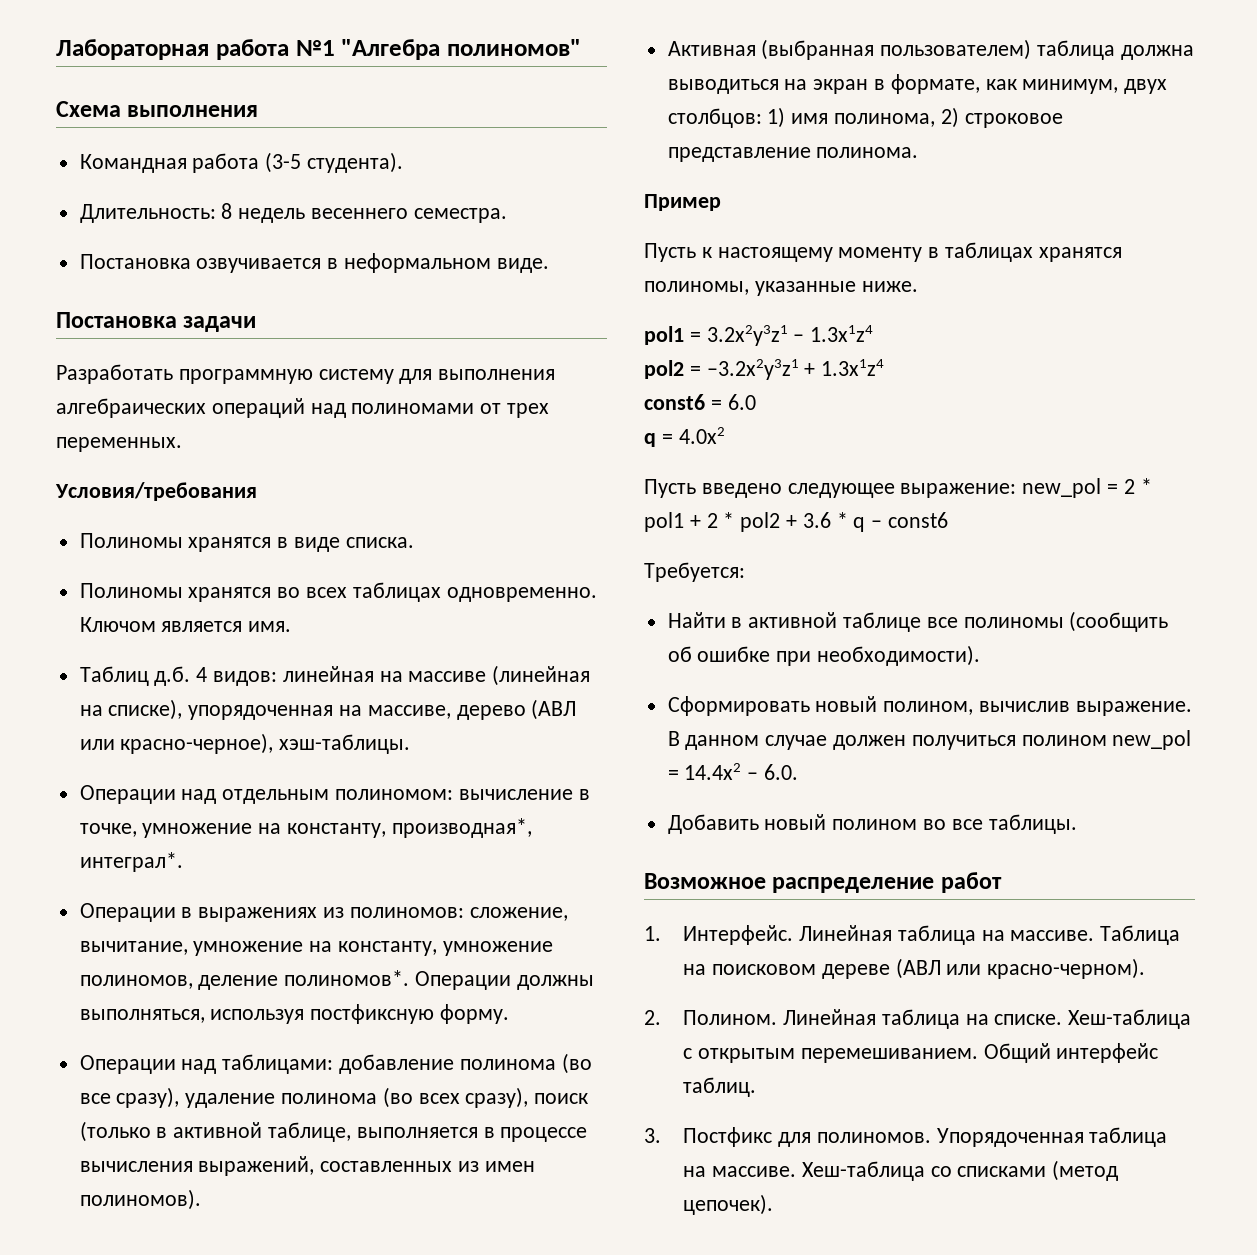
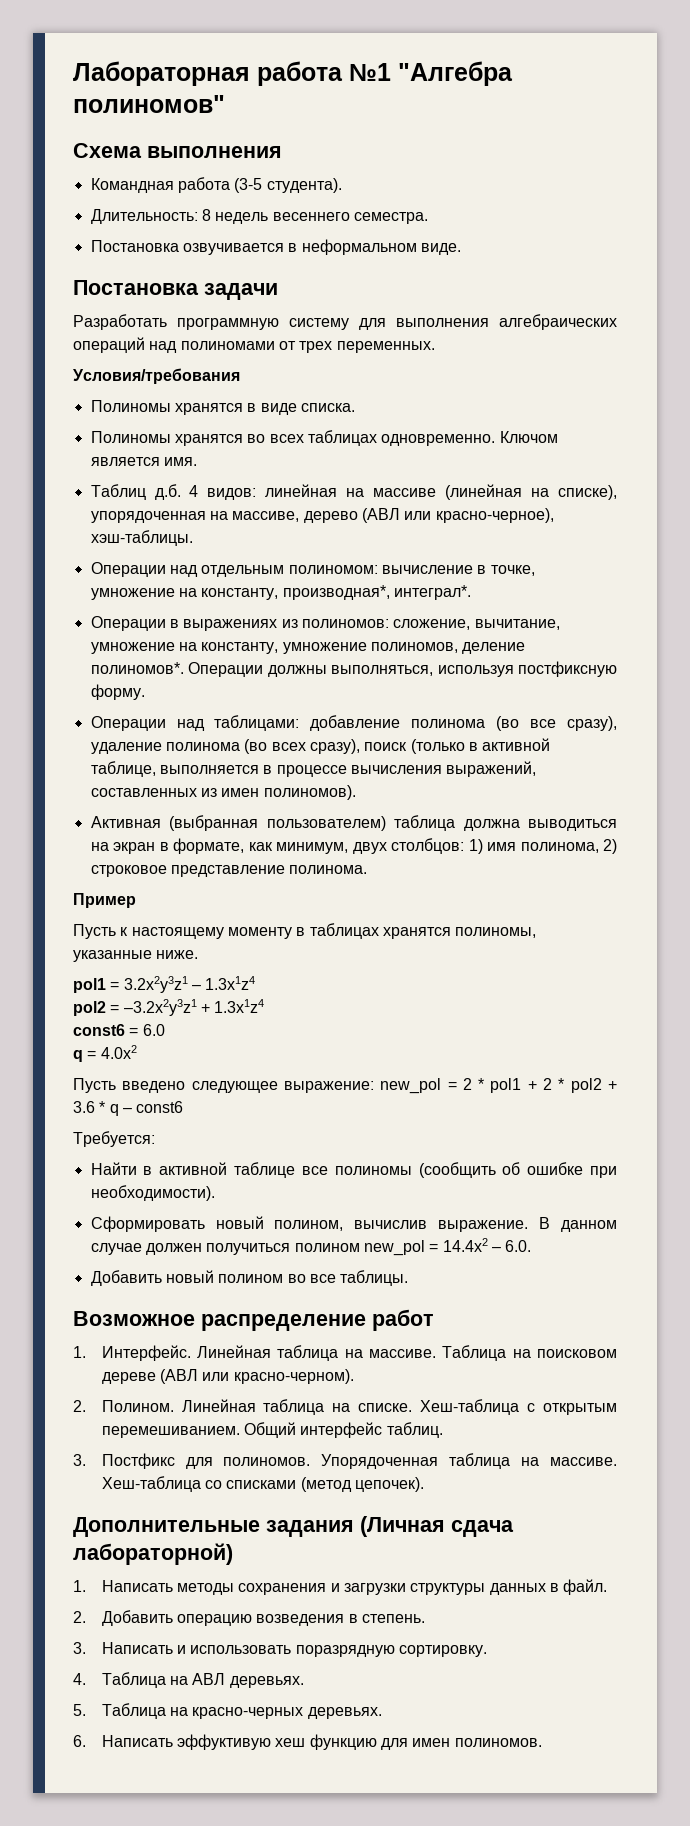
+ Дополнительные задания (Личная сдача лабораторной)
+ 1. Написать методы сохранения и загрузки структуры данных в файл.
+ 2. Добавить операцию возведения в степень.
+ 3. Написать и использовать поразрядную сортировку.
+ 4. Таблица на АВЛ деревьях.
+ 5. Таблица на красно-черных деревьях.
+ 6. Написать эффуктивую хеш функцию для имен полиномов.

